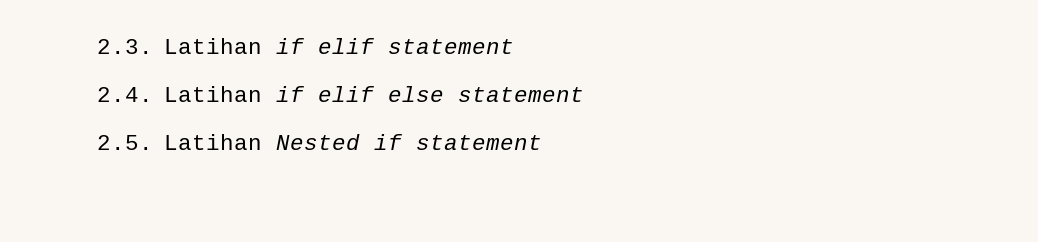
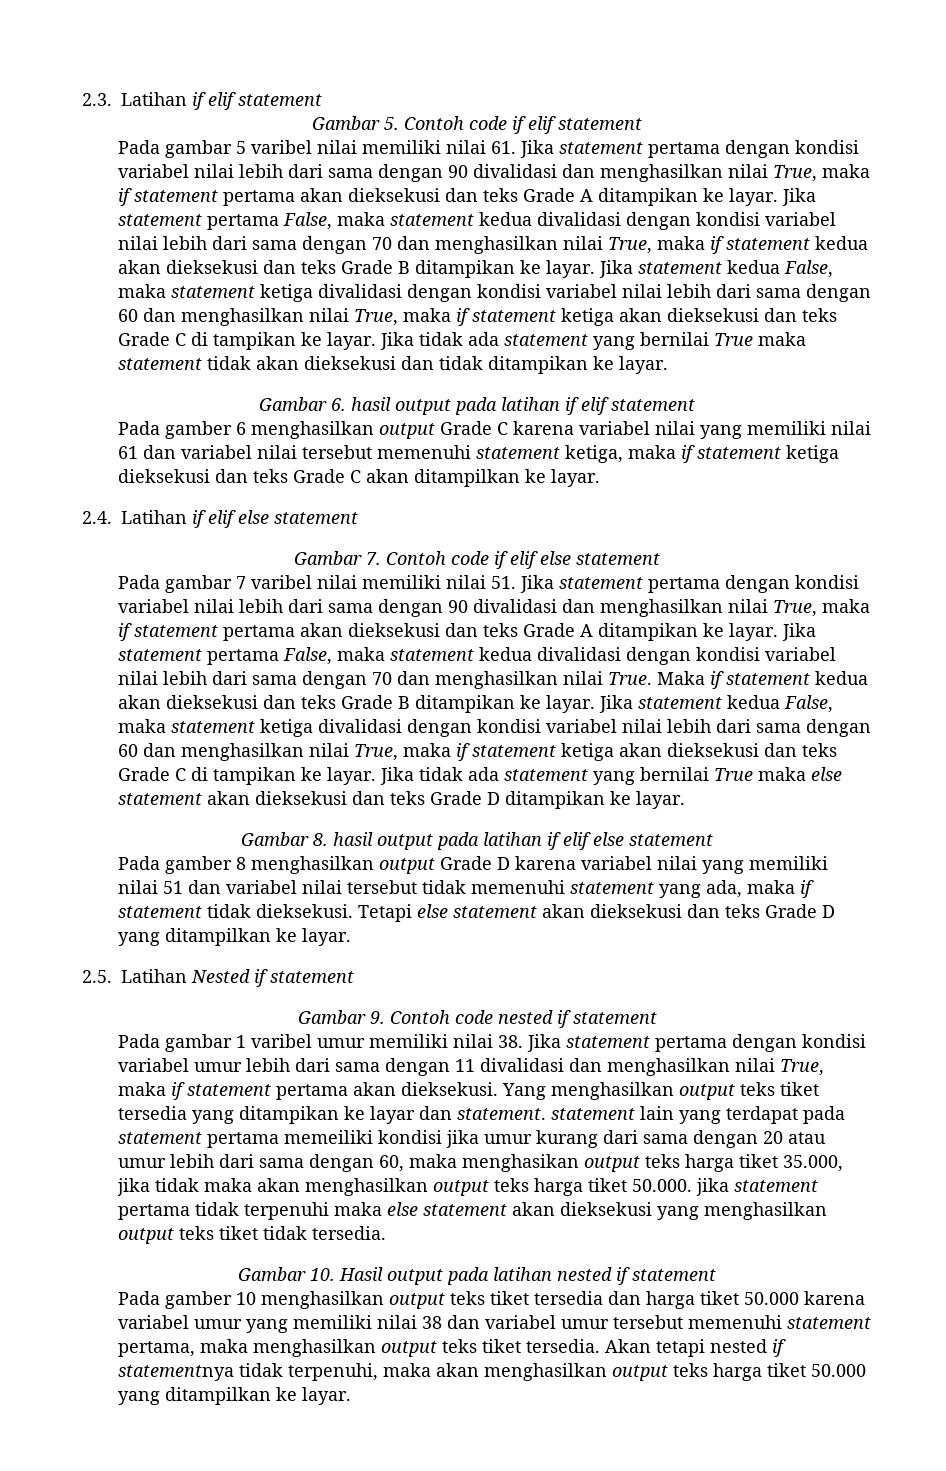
+ Gambar 5. Contoh code if elif statement
+ Pada gambar 5 varibel nilai memiliki nilai 61. Jika statement pertama dengan kondisi variabel nilai lebih dari sama dengan 90 divalidasi dan menghasilkan nilai True, maka if statement pertama akan dieksekusi dan teks Grade A ditampikan ke layar. Jika statement pertama False, maka statement kedua divalidasi dengan kondisi variabel nilai lebih dari sama dengan 70 dan menghasilkan nilai True, maka if statement kedua akan dieksekusi dan teks Grade B ditampikan ke layar. Jika statement kedua False, maka statement ketiga divalidasi dengan kondisi variabel nilai lebih dari sama dengan 60 dan menghasilkan nilai True, maka if statement ketiga akan dieksekusi dan teks Grade C di tampikan ke layar. Jika tidak ada statement yang bernilai True maka statement tidak akan dieksekusi dan tidak ditampikan ke layar.
+ Gambar 6. hasil output pada latihan if elif statement
+ Pada gamber 6 menghasilkan output Grade C karena variabel nilai yang memiliki nilai 61 dan variabel nilai tersebut memenuhi statement ketiga, maka if statement ketiga dieksekusi dan teks Grade C akan ditampilkan ke layar.
+ Gambar 7. Contoh code if elif else statement
+ Pada gambar 7 varibel nilai memiliki nilai 51. Jika statement pertama dengan kondisi variabel nilai lebih dari sama dengan 90 divalidasi dan menghasilkan nilai True, maka if statement pertama akan dieksekusi dan teks Grade A ditampikan ke layar. Jika statement pertama False, maka statement kedua divalidasi dengan kondisi variabel nilai lebih dari sama dengan 70 dan menghasilkan nilai True. Maka if statement kedua akan dieksekusi dan teks Grade B ditampikan ke layar. Jika statement kedua False, maka statement ketiga divalidasi dengan kondisi variabel nilai lebih dari sama dengan 60 dan menghasilkan nilai True, maka if statement ketiga akan dieksekusi dan teks Grade C di tampikan ke layar. Jika tidak ada statement yang bernilai True maka else statement akan dieksekusi dan teks Grade D ditampikan ke layar.
+ Gambar 8. hasil output pada latihan if elif else statement
+ Pada gamber 8 menghasilkan output Grade D karena variabel nilai yang memiliki nilai 51 dan variabel nilai tersebut tidak memenuhi statement yang ada, maka if statement tidak dieksekusi. Tetapi else statement akan dieksekusi dan teks Grade D yang ditampilkan ke layar.
+ Gambar 9. Contoh code nested if statement
+ Pada gambar 1 varibel umur memiliki nilai 38. Jika statement pertama dengan kondisi variabel umur lebih dari sama dengan 11 divalidasi dan menghasilkan nilai True, maka if statement pertama akan dieksekusi. Yang menghasilkan output teks tiket tersedia yang ditampikan ke layar dan statement. statement lain yang terdapat pada statement pertama memeiliki kondisi jika umur kurang dari sama dengan 20 atau umur lebih dari sama dengan 60, maka menghasikan output teks harga tiket 35.000, jika tidak maka akan menghasilkan output teks harga tiket 50.000. jika statement pertama tidak terpenuhi maka else statement akan dieksekusi yang menghasilkan output teks tiket tidak tersedia.
+ Gambar 10. Hasil output pada latihan nested if statement
+ Pada gamber 10 menghasilkan output teks tiket tersedia dan harga tiket 50.000 karena variabel umur yang memiliki nilai 38 dan variabel umur tersebut memenuhi statement pertama, maka menghasilkan output teks tiket tersedia. Akan tetapi nested if statementnya tidak terpenuhi, maka akan menghasilkan output teks harga tiket 50.000 yang ditampilkan ke layar.

